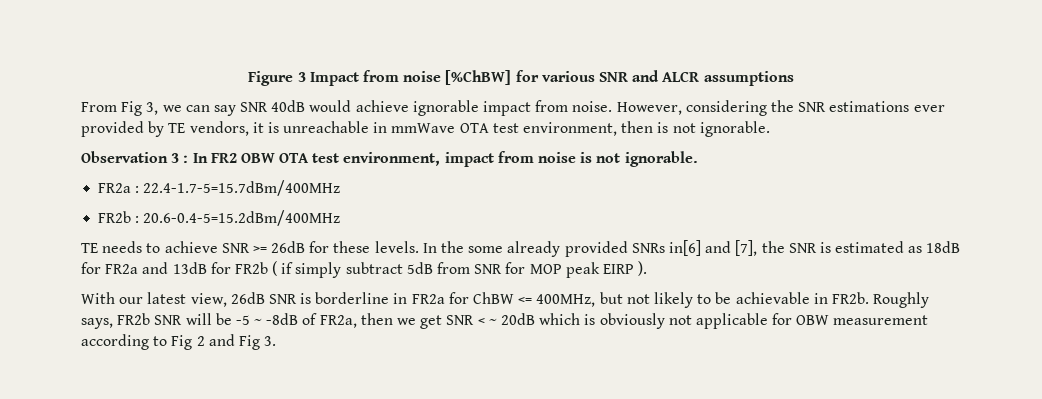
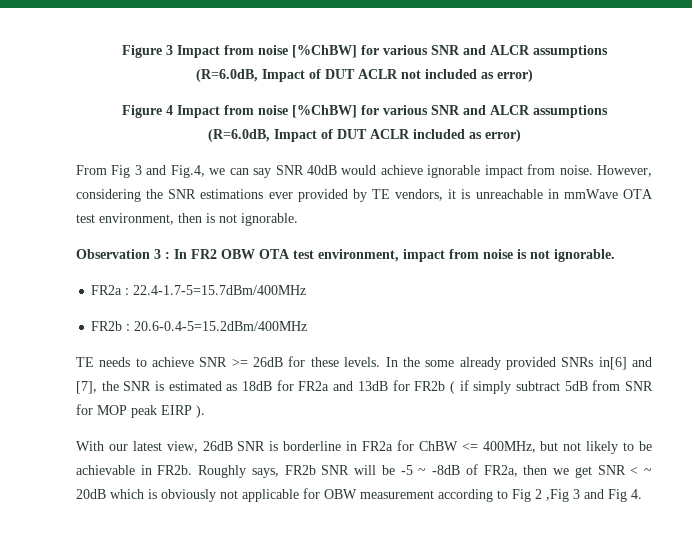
+ (R=6.0dB, Impact of DUT ACLR not included as error)
+ Figure 4 Impact from noise [%ChBW] for various SNR and ALCR assumptions
+ (R=6.0dB, Impact of DUT ACLR included as error)
- From Fig 3, we can say SNR 40dB would achieve ignorable impact from noise.
+ From Fig 3 and Fig.4, we can say SNR 40dB would achieve ignorable impact from noise.
- Roughly says, FR2b SNR will be -5 ~ -8dB of FR2a, then we get SNR < ~ 20dB which is obviously not applicable for OBW measurement according to Fig 2 and Fig 3.
+ Roughly says, FR2b SNR will be -5 ~ -8dB of FR2a, then we get SNR < ~ 20dB which is obviously not applicable for OBW measurement according to Fig 2 ,Fig 3 and Fig 4.

